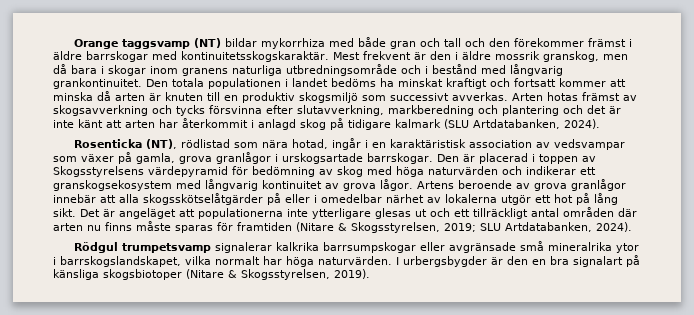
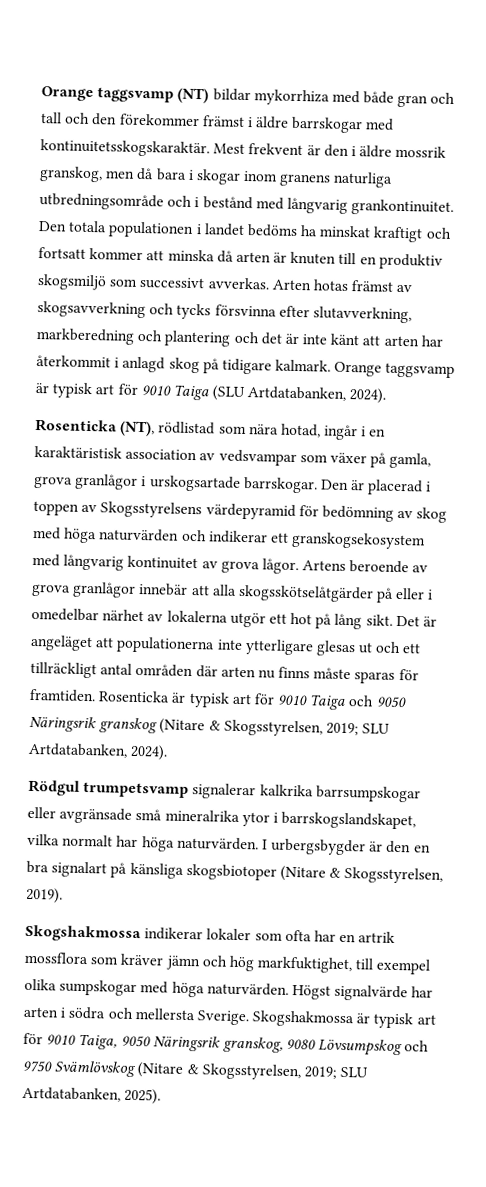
- Arten hotas främst av skogsavverkning och tycks försvinna efter slutavverkning, markberedning och plantering och det är inte känt att arten har återkommit i anlagd skog på tidigare kalmark (SLU Artdatabanken, 2024).
+ Arten hotas främst av skogsavverkning och tycks försvinna efter slutavverkning, markberedning och plantering och det är inte känt att arten har återkommit i anlagd skog på tidigare kalmark. Orange taggsvamp är typisk art för 9010 Taiga (SLU Artdatabanken, 2024).
- Det är angeläget att populationerna inte ytterligare glesas ut och ett tillräckligt antal områden där arten nu finns måste sparas för framtiden (Nitare & Skogsstyrelsen, 2019; SLU Artdatabanken, 2024).
+ Det är angeläget att populationerna inte ytterligare glesas ut och ett tillräckligt antal områden där arten nu finns måste sparas för framtiden. Rosenticka är typisk art för 9010 Taiga och 9050 Näringsrik granskog (Nitare & Skogsstyrelsen, 2019; SLU Artdatabanken, 2024).
+ Skogshakmossa indikerar lokaler som ofta har en artrik mossflora som kräver jämn och hög markfuktighet, till exempel olika sumpskogar med höga naturvärden. Högst signalvärde har arten i södra och mellersta Sverige. Skogshakmossa är typisk art för 9010 Taiga, 9050 Näringsrik granskog, 9080 Lövsumpskog och 9750 Svämlövskog (Nitare & Skogsstyrelsen, 2019; SLU Artdatabanken, 2025).

